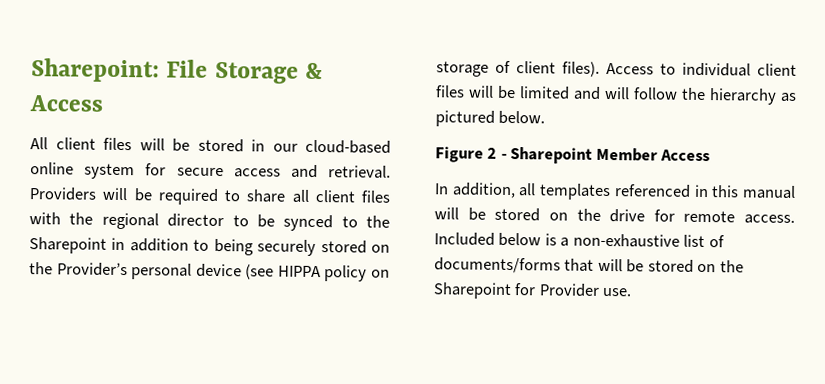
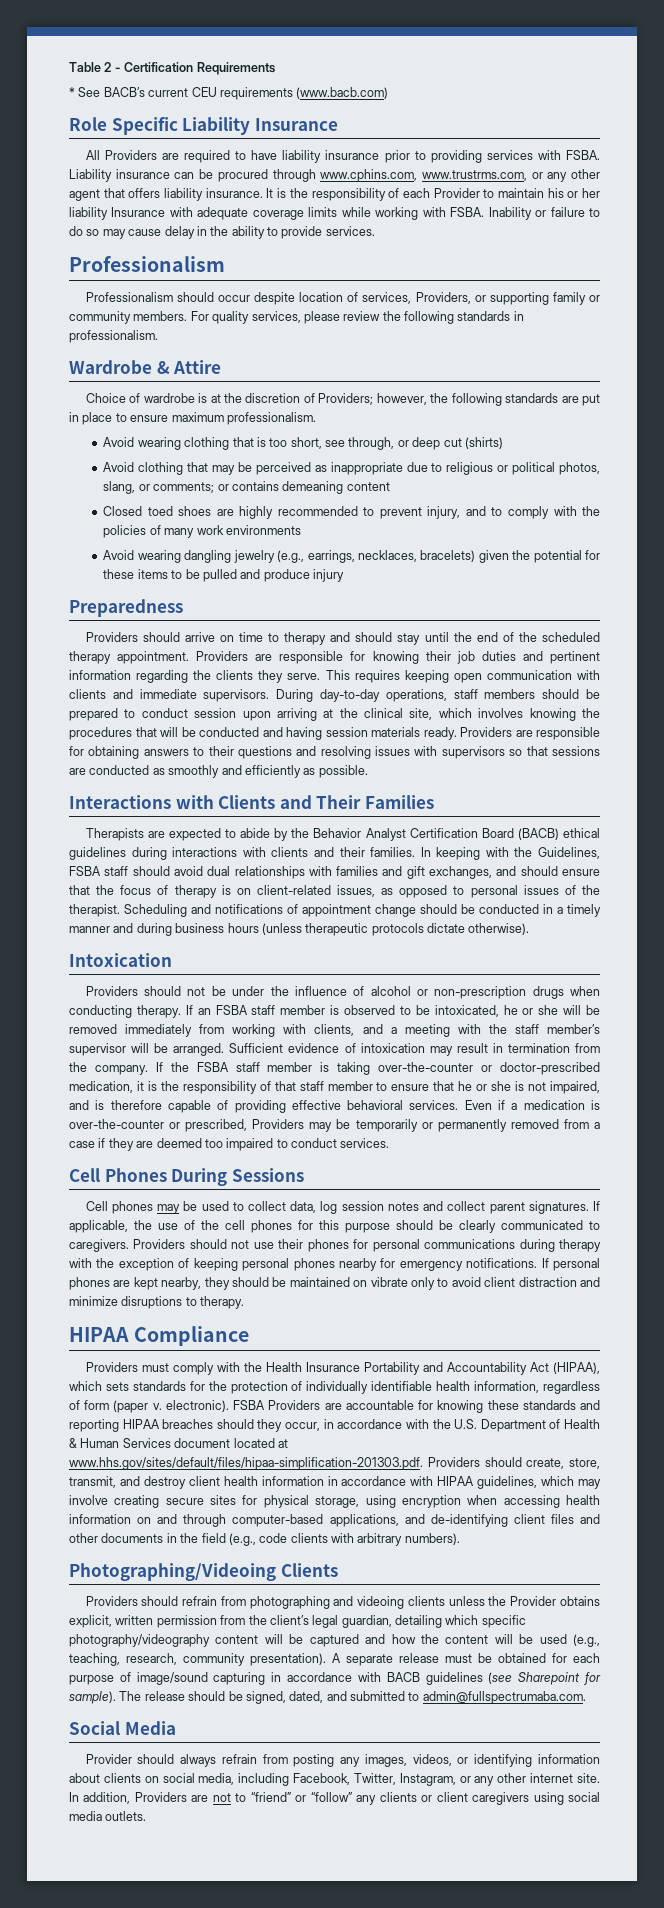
- Sharepoint: File Storage & Access
- All client files will be stored in our cloud-based online system for secure access and retrieval. Providers will be required to share all client files with the regional director to be synced to the Sharepoint in addition to being securely stored on the Provider’s personal device (see HIPPA policy on storage of client files). Access to individual client files will be limited and will follow the hierarchy as pictured below.
- Figure 2 - Sharepoint Member Access
- In addition, all templates referenced in this manual will be stored on the drive for remote access. Included below is a non-exhaustive list of documents/forms that will be stored on the Sharepoint for Provider use.
+ Table 2 - Certification Requirements
+ * See BACB’s current CEU requirements (www.bacb.com)
+ Role Specific Liability Insurance
+ All Providers are required to have liability insurance prior to providing services with FSBA. Liability insurance can be procured through www.cphins.com, www.trustrms.com, or any other agent that offers liability insurance. It is the responsibility of each Provider to maintain his or her liability Insurance with adequate coverage limits while working with FSBA. Inability or failure to do so may cause delay in the ability to provide services.
+ Professionalism
+ Professionalism should occur despite location of services, Providers, or supporting family or community members. For quality services, please review the following standards in professionalism.
+ Wardrobe & Attire
+ Choice of wardrobe is at the discretion of Providers; however, the following standards are put in place to ensure maximum professionalism.
+ Avoid wearing clothing that is too short, see through, or deep cut (shirts)
+ Avoid clothing that may be perceived as inappropriate due to religious or political photos, slang, or comments; or contains demeaning content
+ Closed toed shoes are highly recommended to prevent injury, and to comply with the policies of many work environments
+ Avoid wearing dangling jewelry (e.g., earrings, necklaces, bracelets) given the potential for these items to be pulled and produce injury
+ Preparedness
+ Providers should arrive on time to therapy and should stay until the end of the scheduled therapy appointment. Providers are responsible for knowing their job duties and pertinent information regarding the clients they serve. This requires keeping open communication with clients and immediate supervisors. During day-to-day operations, staff members should be prepared to conduct session upon arriving at the clinical site, which involves knowing the procedures that will be conducted and having session materials ready. Providers are responsible for obtaining answers to their questions and resolving issues with supervisors so that sessions are conducted as smoothly and efficiently as possible.
+ Interactions with Clients and Their Families
+ Therapists are expected to abide by the Behavior Analyst Certification Board (BACB) ethical guidelines during interactions with clients and their families. In keeping with the Guidelines, FSBA staff should avoid dual relationships with families and gift exchanges, and should ensure that the focus of therapy is on client-related issues, as opposed to personal issues of the therapist. Scheduling and notifications of appointment change should be conducted in a timely manner and during business hours (unless therapeutic protocols dictate otherwise).
+ Intoxication
+ Providers should not be under the influence of alcohol or non-prescription drugs when conducting therapy. If an FSBA staff member is observed to be intoxicated, he or she will be removed immediately from working with clients, and a meeting with the staff member’s supervisor will be arranged. Sufficient evidence of intoxication may result in termination from the company. If the FSBA staff member is taking over-the-counter or doctor-prescribed medication, it is the responsibility of that staff member to ensure that he or she is not impaired, and is therefore capable of providing effective behavioral services. Even if a medication is over-the-counter or prescribed, Providers may be temporarily or permanently removed from a case if they are deemed too impaired to conduct services.
+ Cell Phones During Sessions
+ Cell phones may be used to collect data, log session notes and collect parent signatures. If applicable, the use of the cell phones for this purpose should be clearly communicated to caregivers. Providers should not use their phones for personal communications during therapy with the exception of keeping personal phones nearby for emergency notifications. If personal phones are kept nearby, they should be maintained on vibrate only to avoid client distraction and minimize disruptions to therapy.
+ HIPAA Compliance
+ Providers must comply with the Health Insurance Portability and Accountability Act (HIPAA), which sets standards for the protection of individually identifiable health information, regardless of form (paper v. electronic). FSBA Providers are accountable for knowing these standards and reporting HIPAA breaches should they occur, in accordance with the U.S. Department of Health & Human Services document located at www.hhs.gov/sites/default/files/hipaa-simplification-201303.pdf. Providers should create, store, transmit, and destroy client health information in accordance with HIPAA guidelines, which may involve creating secure sites for physical storage, using encryption when accessing health information on and through computer-based applications, and de-identifying client files and other documents in the field (e.g., code clients with arbitrary numbers).
+ Photographing/Videoing Clients
+ Providers should refrain from photographing and videoing clients unless the Provider obtains explicit, written permission from the client’s legal guardian, detailing which specific photography/videography content will be captured and how the content will be used (e.g., teaching, research, community presentation). A separate release must be obtained for each purpose of image/sound capturing in accordance with BACB guidelines (see Sharepoint for sample). The release should be signed, dated, and submitted to admin@fullspectrumaba.com.
+ Social Media
+ Provider should always refrain from posting any images, videos, or identifying information about clients on social media, including Facebook, Twitter, Instagram, or any other internet site. In addition, Providers are not to “friend” or “follow” any clients or client caregivers using social media outlets.

